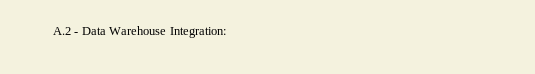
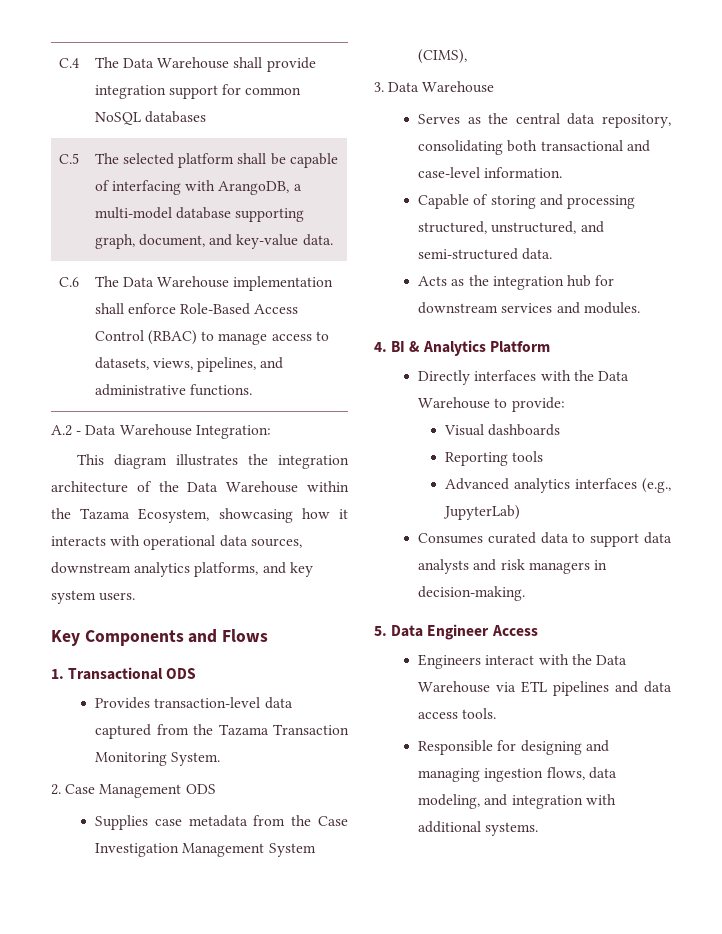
+ C.4 | The Data Warehouse shall provide integration support for common NoSQL databases
+ C.5 | The selected platform shall be capable of interfacing with ArangoDB, a multi-model database supporting graph, document, and key-value data.
+ C.6 | The Data Warehouse implementation shall enforce Role-Based Access Control (RBAC) to manage access to datasets, views, pipelines, and administrative functions.
+ This diagram illustrates the integration architecture of the Data Warehouse within the Tazama Ecosystem, showcasing how it interacts with operational data sources, downstream analytics platforms, and key system users.
+ Key Components and Flows
+ 1. Transactional ODS
+ Provides transaction-level data captured from the Tazama Transaction Monitoring System.
+ 2. Case Management ODS
+ Supplies case metadata from the Case Investigation Management System (CIMS),
+ 3. Data Warehouse
+ Serves as the central data repository, consolidating both transactional and case-level information.
+ Capable of storing and processing structured, unstructured, and semi-structured data.
+ Acts as the integration hub for downstream services and modules.
+ 4. BI & Analytics Platform
+ Directly interfaces with the Data Warehouse to provide:
+ Visual dashboards
+ Reporting tools
+ Advanced analytics interfaces (e.g., JupyterLab)
+ Consumes curated data to support data analysts and risk managers in decision-making.
+ 5. Data Engineer Access
+ Engineers interact with the Data Warehouse via ETL pipelines and data access tools.
+ Responsible for designing and managing ingestion flows, data modeling, and integration with additional systems.

